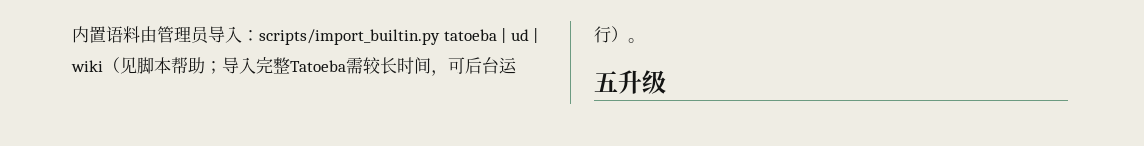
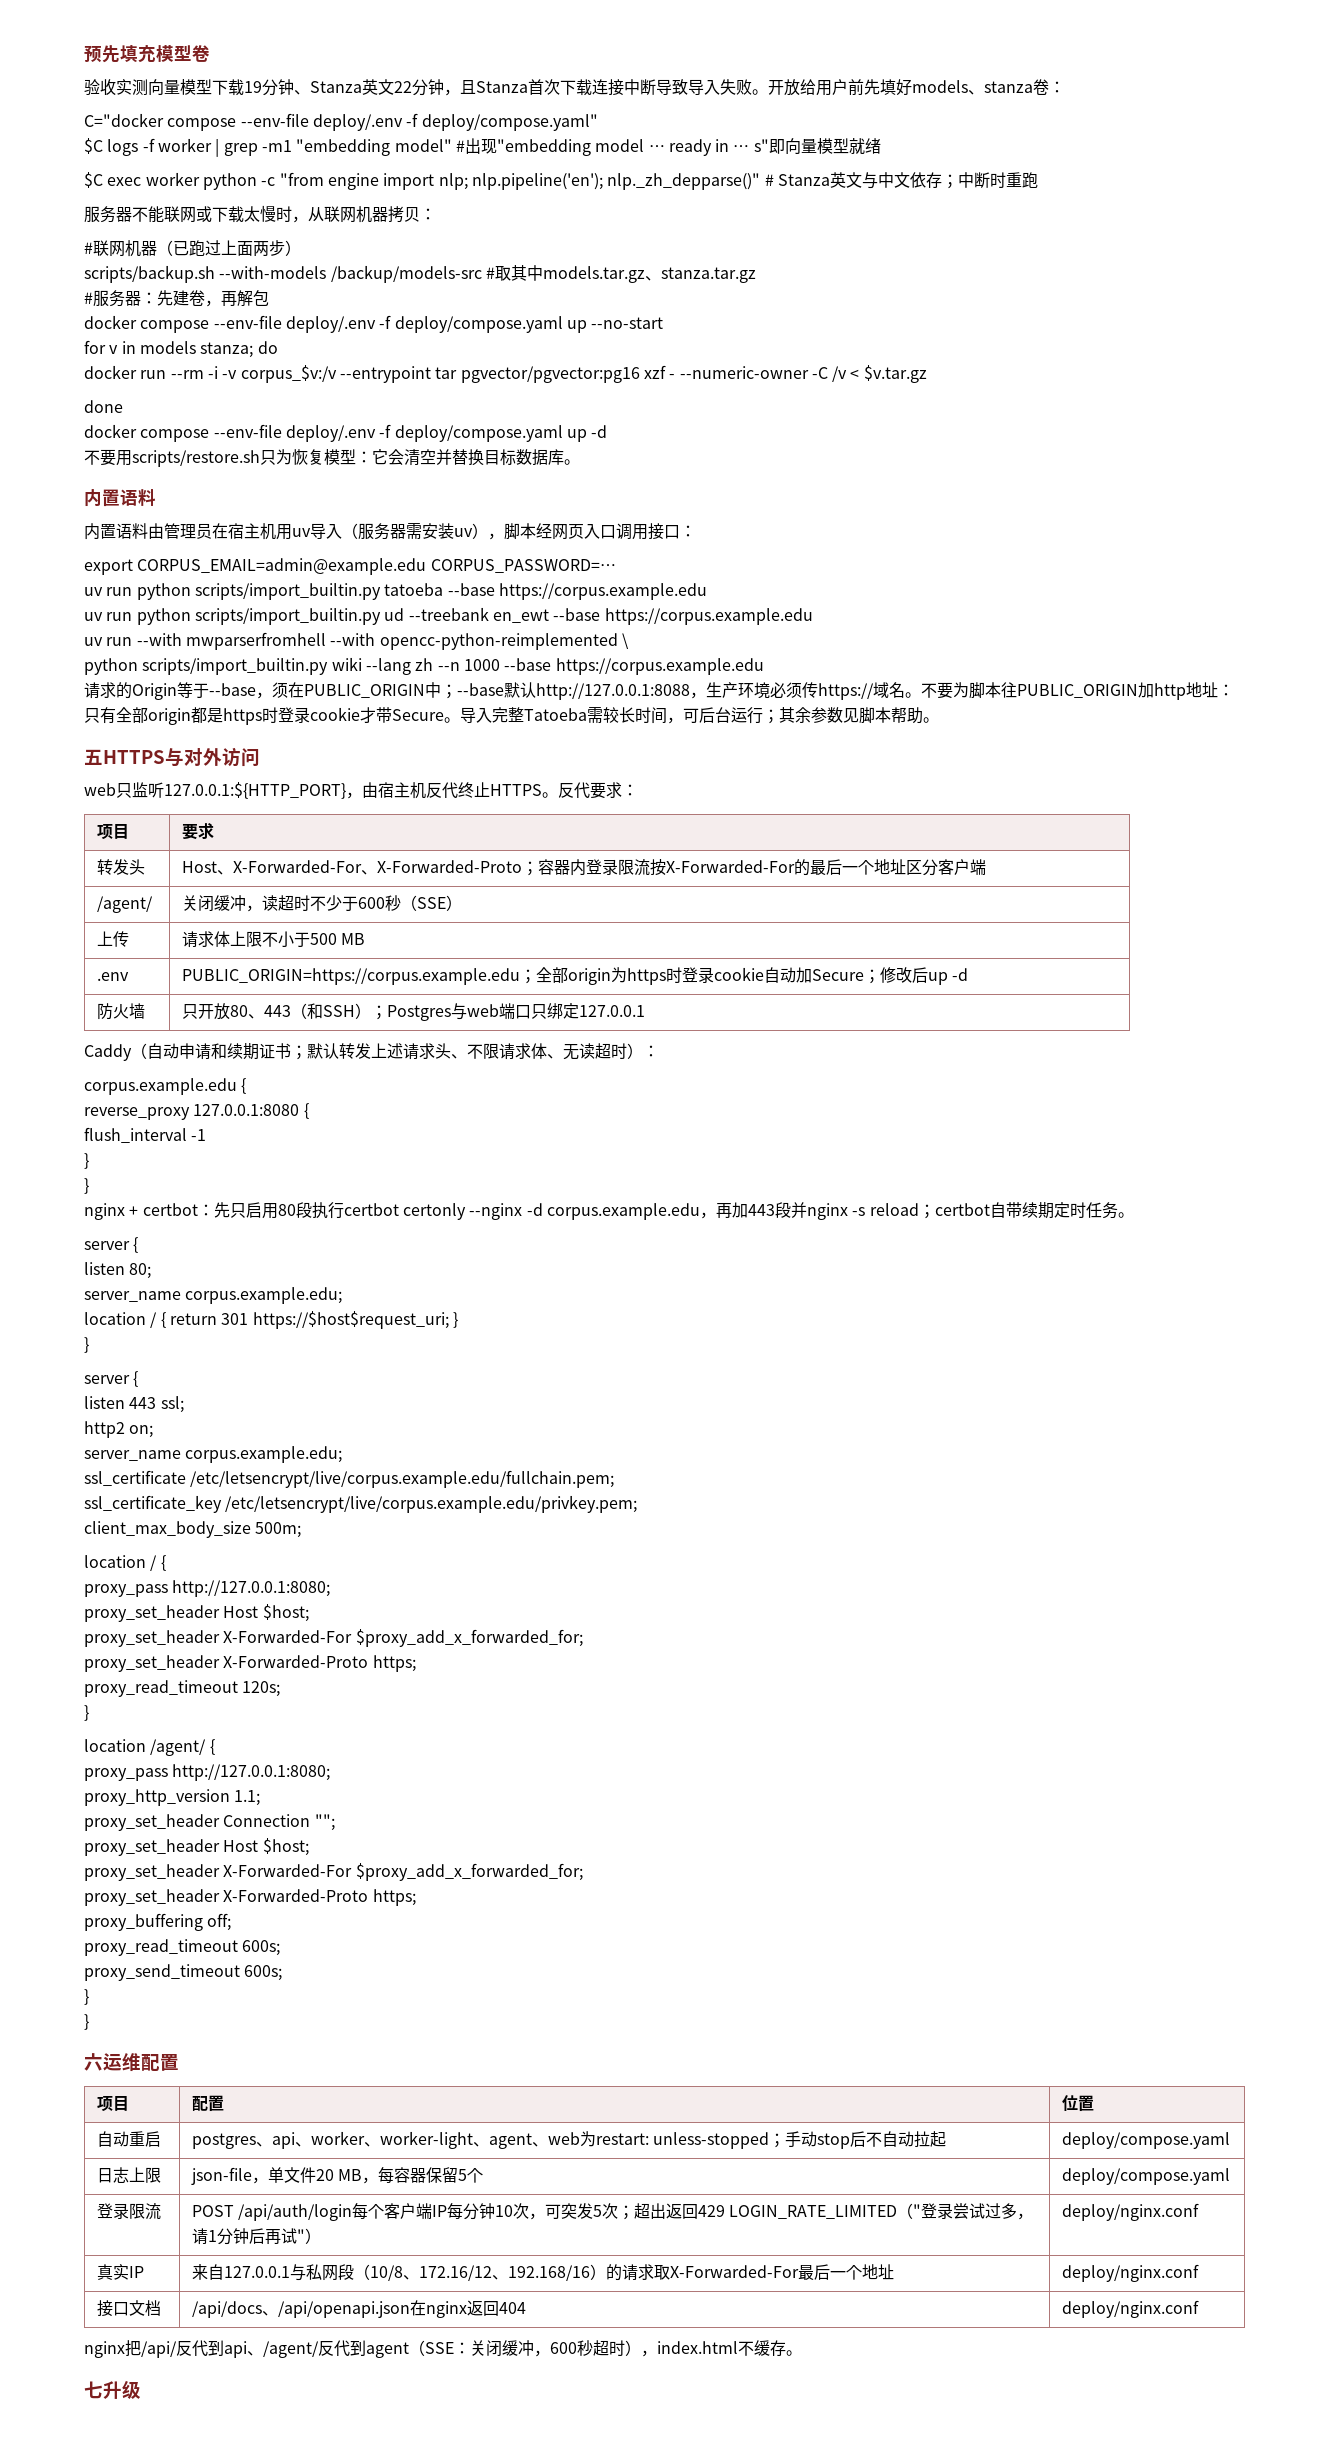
- 内置语料由管理员导入：scripts/import_builtin.py tatoeba | ud | wiki（见脚本帮助；导入完整Tatoeba需较长时间，可后台运行）。
- 五升级
+ 预先填充模型卷
+ 验收实测向量模型下载19分钟、Stanza英文22分钟，且Stanza首次下载连接中断导致导入失败。开放给用户前先填好models、stanza卷：
+ C="docker compose --env-file deploy/.env -f deploy/compose.yaml"
+ $C logs -f worker | grep -m1 "embedding model" #出现"embedding model … ready in … s"即向量模型就绪
+ $C exec worker python -c "from engine import nlp; nlp.pipeline('en'); nlp._zh_depparse()" # Stanza英文与中文依存；中断时重跑
+ 服务器不能联网或下载太慢时，从联网机器拷贝：
+ #联网机器（已跑过上面两步）
+ scripts/backup.sh --with-models /backup/models-src #取其中models.tar.gz、stanza.tar.gz
+ #服务器：先建卷，再解包
+ docker compose --env-file deploy/.env -f deploy/compose.yaml up --no-start
+ for v in models stanza; do
+ docker run --rm -i -v corpus_$v:/v --entrypoint tar pgvector/pgvector:pg16 xzf - --numeric-owner -C /v < $v.tar.gz
+ done
+ docker compose --env-file deploy/.env -f deploy/compose.yaml up -d
+ 不要用scripts/restore.sh只为恢复模型：它会清空并替换目标数据库。
+ 内置语料
+ 内置语料由管理员在宿主机用uv导入（服务器需安装uv），脚本经网页入口调用接口：
+ export CORPUS_EMAIL=admin@example.edu CORPUS_PASSWORD=…
+ uv run python scripts/import_builtin.py tatoeba --base https://corpus.example.edu
+ uv run python scripts/import_builtin.py ud --treebank en_ewt --base https://corpus.example.edu
+ uv run --with mwparserfromhell --with opencc-python-reimplemented \
+ python scripts/import_builtin.py wiki --lang zh --n 1000 --base https://corpus.example.edu
+ 请求的Origin等于--base，须在PUBLIC_ORIGIN中；--base默认http://127.0.0.1:8088，生产环境必须传https://域名。不要为脚本往PUBLIC_ORIGIN加http地址：只有全部origin都是https时登录cookie才带Secure。导入完整Tatoeba需较长时间，可后台运行；其余参数见脚本帮助。
+ 五HTTPS与对外访问
+ web只监听127.0.0.1:${HTTP_PORT}，由宿主机反代终止HTTPS。反代要求：
+ 项目 | 要求
+ 转发头 | Host、X-Forwarded-For、X-Forwarded-Proto；容器内登录限流按X-Forwarded-For的最后一个地址区分客户端
+ /agent/ | 关闭缓冲，读超时不少于600秒（SSE）
+ 上传 | 请求体上限不小于500 MB
+ .env | PUBLIC_ORIGIN=https://corpus.example.edu；全部origin为https时登录cookie自动加Secure；修改后up -d
+ 防火墙 | 只开放80、443（和SSH）；Postgres与web端口只绑定127.0.0.1
+ Caddy（自动申请和续期证书；默认转发上述请求头、不限请求体、无读超时）：
+ corpus.example.edu {
+ reverse_proxy 127.0.0.1:8080 {
+ flush_interval -1
+ }
+ }
+ nginx + certbot：先只启用80段执行certbot certonly --nginx -d corpus.example.edu，再加443段并nginx -s reload；certbot自带续期定时任务。
+ server {
+ listen 80;
+ server_name corpus.example.edu;
+ location / { return 301 https://$host$request_uri; }
+ }
+ server {
+ listen 443 ssl;
+ http2 on;
+ server_name corpus.example.edu;
+ ssl_certificate /etc/letsencrypt/live/corpus.example.edu/fullchain.pem;
+ ssl_certificate_key /etc/letsencrypt/live/corpus.example.edu/privkey.pem;
+ client_max_body_size 500m;
+ location / {
+ proxy_pass http://127.0.0.1:8080;
+ proxy_set_header Host $host;
+ proxy_set_header X-Forwarded-For $proxy_add_x_forwarded_for;
+ proxy_set_header X-Forwarded-Proto https;
+ proxy_read_timeout 120s;
+ }
+ location /agent/ {
+ proxy_pass http://127.0.0.1:8080;
+ proxy_http_version 1.1;
+ proxy_set_header Connection "";
+ proxy_set_header Host $host;
+ proxy_set_header X-Forwarded-For $proxy_add_x_forwarded_for;
+ proxy_set_header X-Forwarded-Proto https;
+ proxy_buffering off;
+ proxy_read_timeout 600s;
+ proxy_send_timeout 600s;
+ }
+ }
+ 六运维配置
+ 项目 | 配置 | 位置
+ 自动重启 | postgres、api、worker、worker-light、agent、web为restart: unless-stopped；手动stop后不自动拉起 | deploy/compose.yaml
+ 日志上限 | json-file，单文件20 MB，每容器保留5个 | deploy/compose.yaml
+ 登录限流 | POST /api/auth/login每个客户端IP每分钟10次，可突发5次；超出返回429 LOGIN_RATE_LIMITED（"登录尝试过多，请1分钟后再试"） | deploy/nginx.conf
+ 真实IP | 来自127.0.0.1与私网段（10/8、172.16/12、192.168/16）的请求取X-Forwarded-For最后一个地址 | deploy/nginx.conf
+ 接口文档 | /api/docs、/api/openapi.json在nginx返回404 | deploy/nginx.conf
+ nginx把/api/反代到api、/agent/反代到agent（SSE：关闭缓冲，600秒超时），index.html不缓存。
+ 七升级

